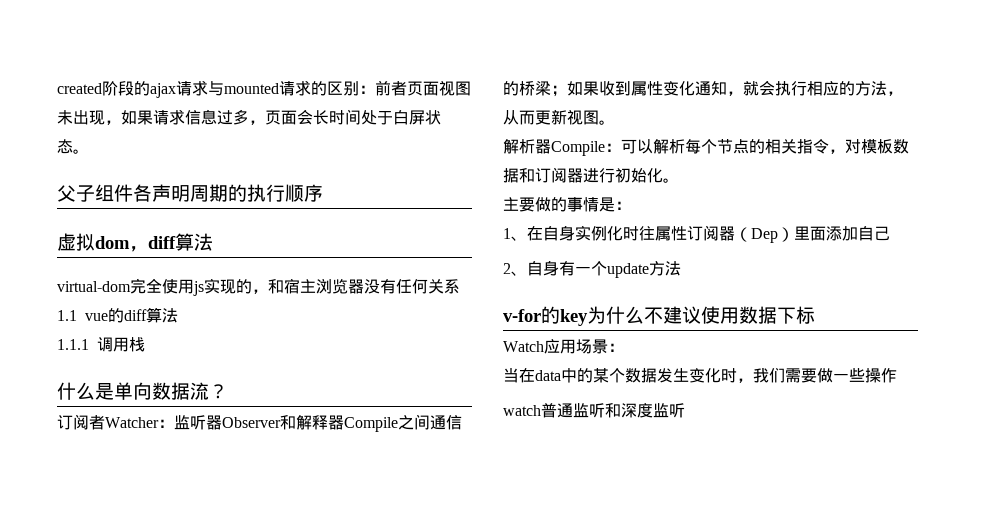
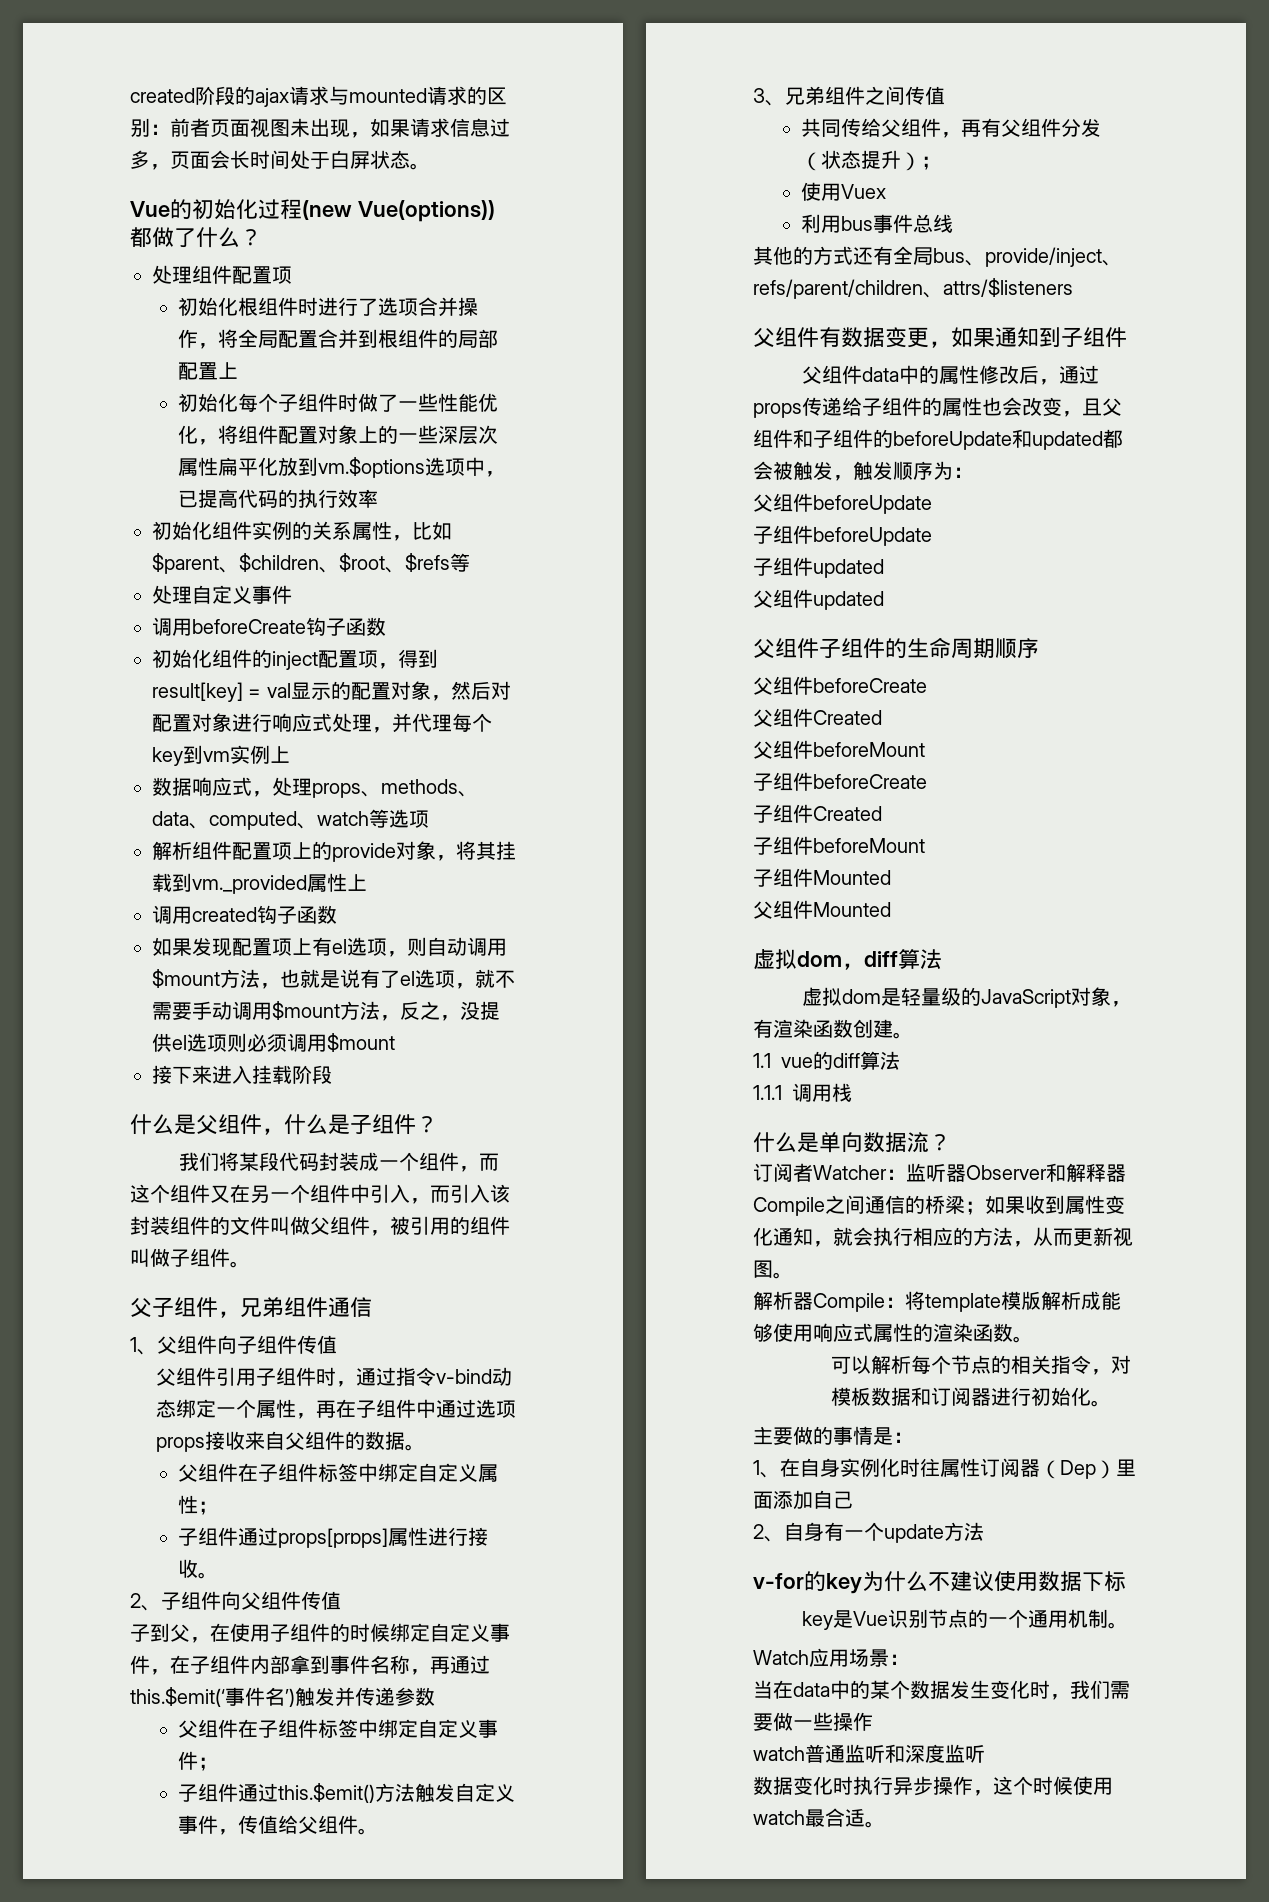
- 父子组件各声明周期的执行顺序
+ Vue的初始化过程(new Vue(options))都做了什么？
+ 处理组件配置项
+ 初始化根组件时进行了选项合并操作，将全局配置合并到根组件的局部配置上
+ 初始化每个子组件时做了一些性能优化，将组件配置对象上的一些深层次属性扁平化放到vm.$options选项中，已提高代码的执行效率
+ 初始化组件实例的关系属性，比如$parent、$children、$root、$refs等
+ 处理自定义事件
+ 调用beforeCreate钩子函数
+ 初始化组件的inject配置项，得到result[key] = val显示的配置对象，然后对配置对象进行响应式处理，并代理每个key到vm实例上
+ 数据响应式，处理props、methods、data、computed、watch等选项
+ 解析组件配置项上的provide对象，将其挂载到vm._provided属性上
+ 调用created钩子函数
+ 如果发现配置项上有el选项，则自动调用$mount方法，也就是说有了el选项，就不需要手动调用$mount方法，反之，没提供el选项则必须调用$mount
+ 接下来进入挂载阶段
+ 什么是父组件，什么是子组件？
+ 我们将某段代码封装成一个组件，而这个组件又在另一个组件中引入，而引入该封装组件的文件叫做父组件，被引用的组件叫做子组件。
+ 父子组件，兄弟组件通信
+ 1、父组件向子组件传值
+ 父组件引用子组件时，通过指令v-bind动态绑定一个属性，再在子组件中通过选项props接收来自父组件的数据。
+ 父组件在子组件标签中绑定自定义属性；
+ 子组件通过props[prɒps]属性进行接收。
+ 2、子组件向父组件传值
+ 子到父，在使用子组件的时候绑定自定义事件，在子组件内部拿到事件名称，再通过this.$emit(‘事件名’)触发并传递参数
+ 父组件在子组件标签中绑定自定义事件；
+ 子组件通过this.$emit()方法触发自定义事件，传值给父组件。
+ 3、兄弟组件之间传值
+ 共同传给父组件，再有父组件分发（状态提升）；
+ 使用Vuex
+ 利用bus事件总线
+ 其他的方式还有全局bus、provide/inject、refs/parent/children、attrs/$listeners
+ 父组件有数据变更，如果通知到子组件
+ 父组件data中的属性修改后，通过props传递给子组件的属性也会改变，且父组件和子组件的beforeUpdate和updated都会被触发，触发顺序为：
+ 父组件beforeUpdate
+ 子组件beforeUpdate
+ 子组件updated
+ 父组件updated
+ 父组件子组件的生命周期顺序
+ 父组件beforeCreate
+ 父组件Created
+ 父组件beforeMount
+ 子组件beforeCreate
+ 子组件Created
+ 子组件beforeMount
+ 子组件Mounted
+ 父组件Mounted
- virtual-dom完全使用js实现的，和宿主浏览器没有任何关系
+ 虚拟dom是轻量级的JavaScript对象，有渲染函数创建。
- 解析器Compile：可以解析每个节点的相关指令，对模板数据和订阅器进行初始化。
+ 解析器Compile：将template模版解析成能够使用响应式属性的渲染函数。
+ 可以解析每个节点的相关指令，对模板数据和订阅器进行初始化。
+ key是Vue识别节点的一个通用机制。
+ 数据变化时执行异步操作，这个时候使用watch最合适。

